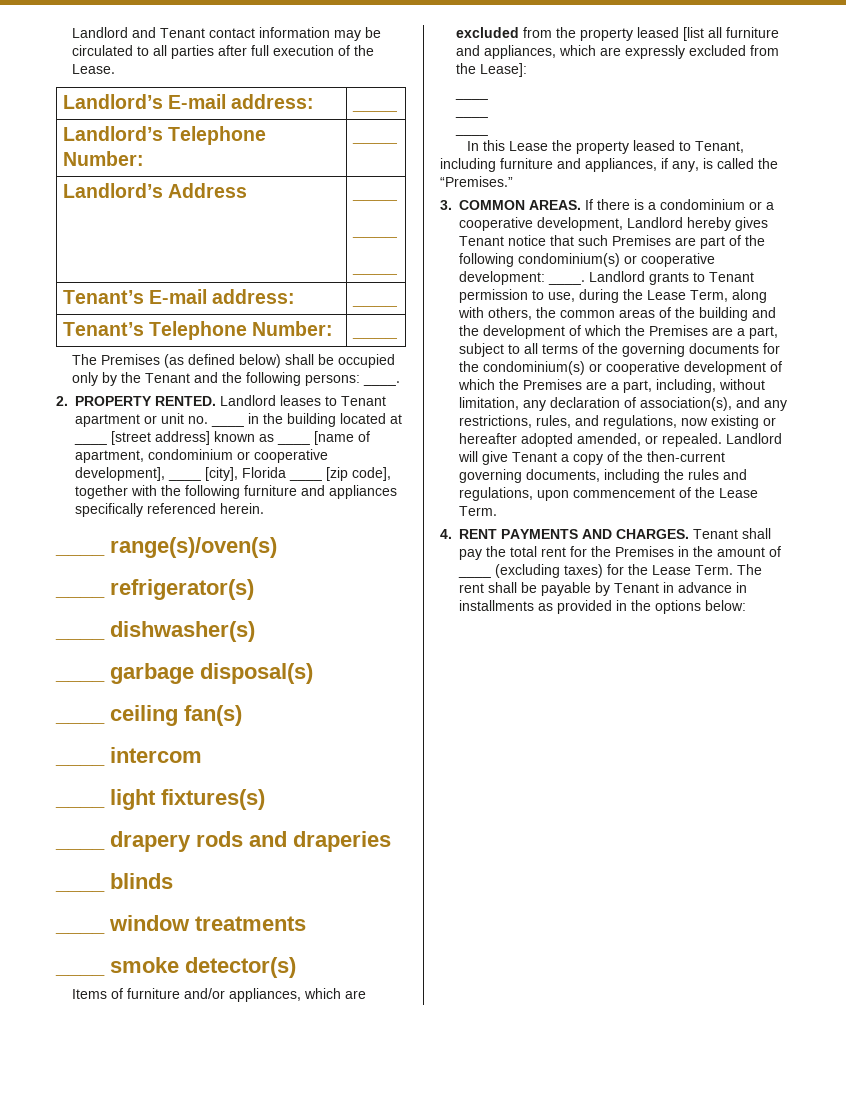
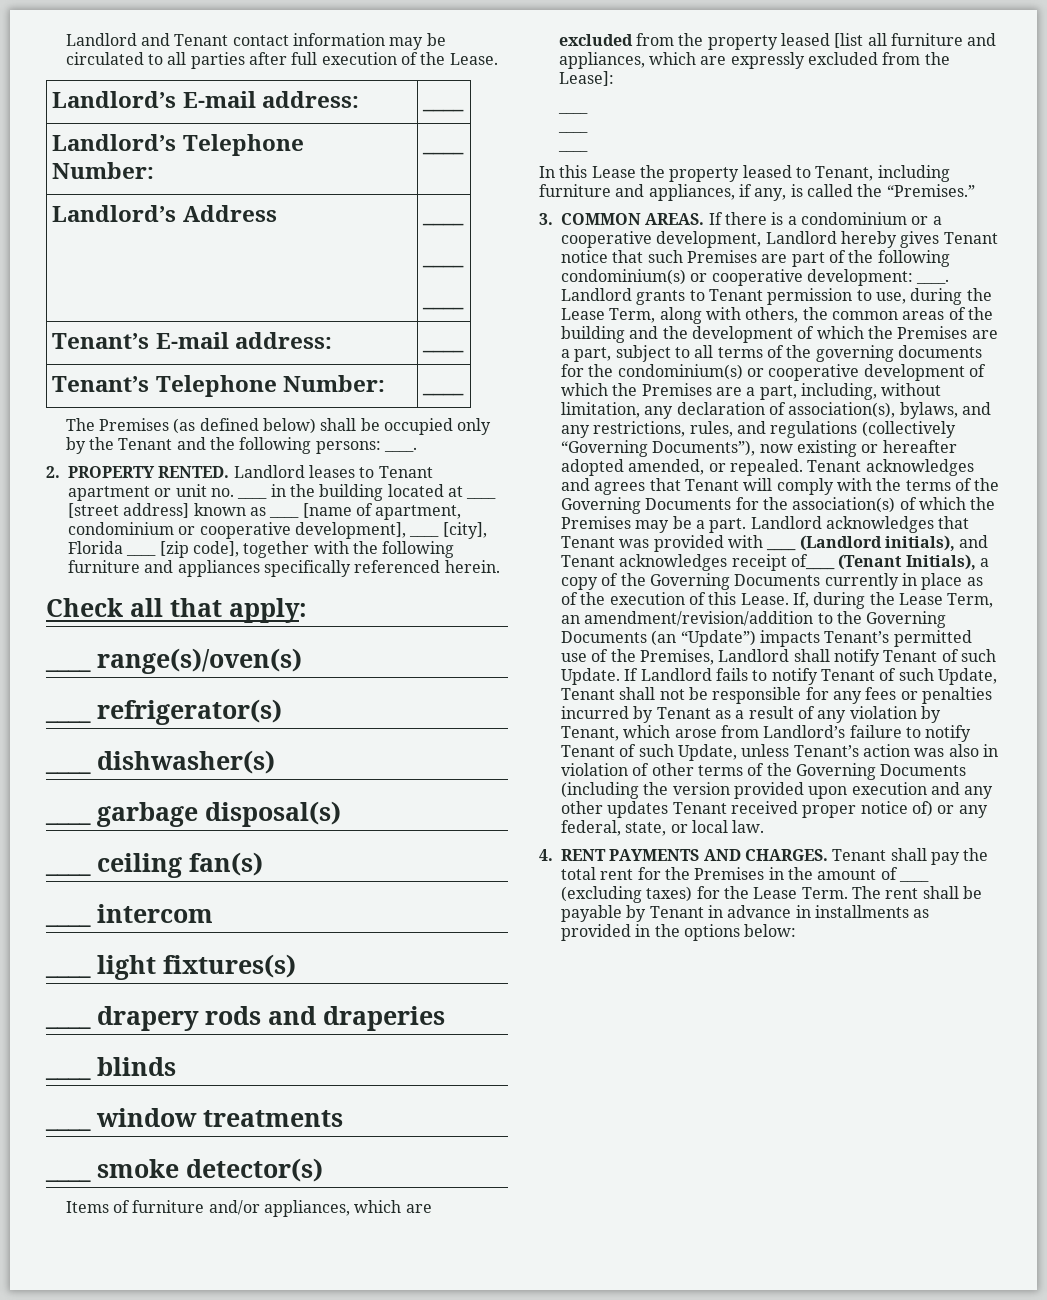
+ Check all that apply:
- Landlord grants to Tenant permission to use, during the Lease Term, along with others, the common areas of the building and the development of which the Premises are a part, subject to all terms of the governing documents for the condominium(s) or cooperative development of which the Premises are a part, including, without limitation, any declaration of association(s), and any restrictions, rules, and regulations, now existing or hereafter adopted amended, or repealed.
+ Landlord grants to Tenant permission to use, during the Lease Term, along with others, the common areas of the building and the development of which the Premises are a part, subject to all terms of the governing documents for the condominium(s) or cooperative development of which the Premises are a part, including, without limitation, any declaration of association(s), bylaws, and any restrictions, rules, and regulations (collectively “Governing Documents”), now existing or hereafter adopted amended, or repealed.
- Landlord will give Tenant a copy of the then-current governing documents, including the rules and regulations, upon commencement of the Lease Term.
+ Tenant acknowledges and agrees that Tenant will comply with the terms of the Governing Documents for the association(s) of which the Premises may be a part. Landlord acknowledges that Tenant was provided with ____ (Landlord initials), and Tenant acknowledges receipt of____ (Tenant Initials), a copy of the Governing Documents currently in place as of the execution of this Lease. If, during the Lease Term, an amendment/revision/addition to the Governing Documents (an “Update”) impacts Tenant’s permitted use of the Premises, Landlord shall notify Tenant of such Update. If Landlord fails to notify Tenant of such Update, Tenant shall not be responsible for any fees or penalties incurred by Tenant as a result of any violation by Tenant, which arose from Landlord’s failure to notify Tenant of such Update, unless Tenant’s action was also in violation of other terms of the Governing Documents (including the version provided upon execution and any other updates Tenant received proper notice of) or any federal, state, or local law.

